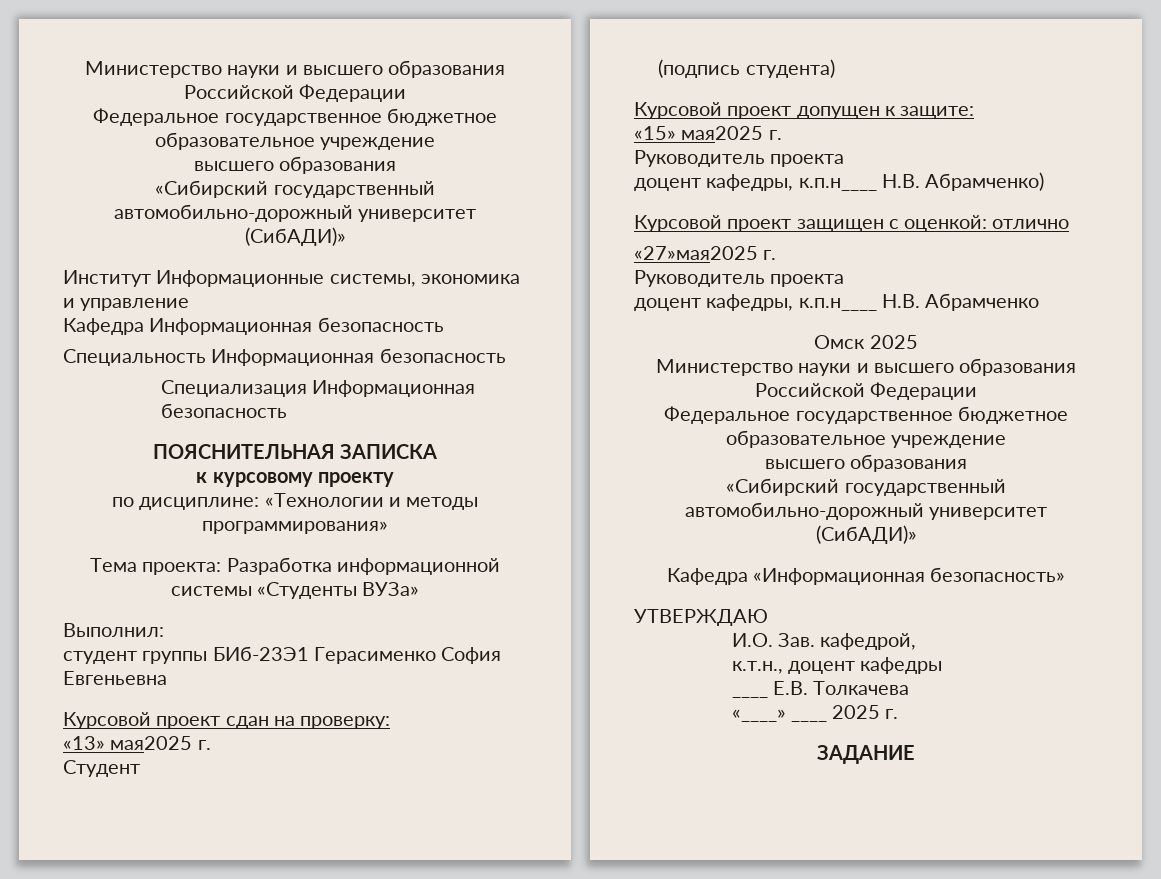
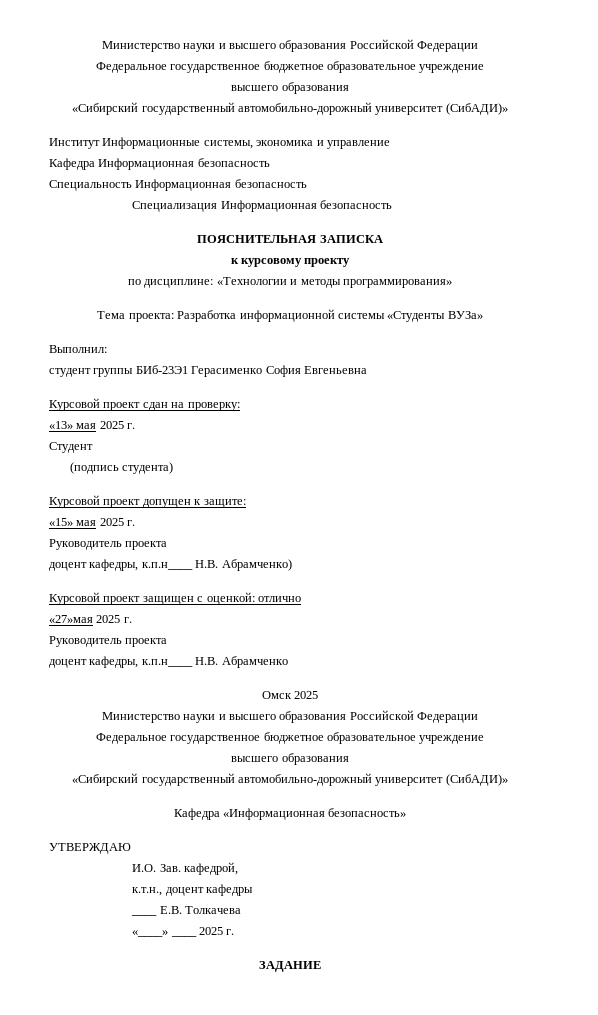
- «13» мая2025 г.
+ «13» мая 2025 г.
- «15» мая2025 г.
+ «15» мая 2025 г.
- «27»мая2025 г.
+ «27»мая 2025 г.

